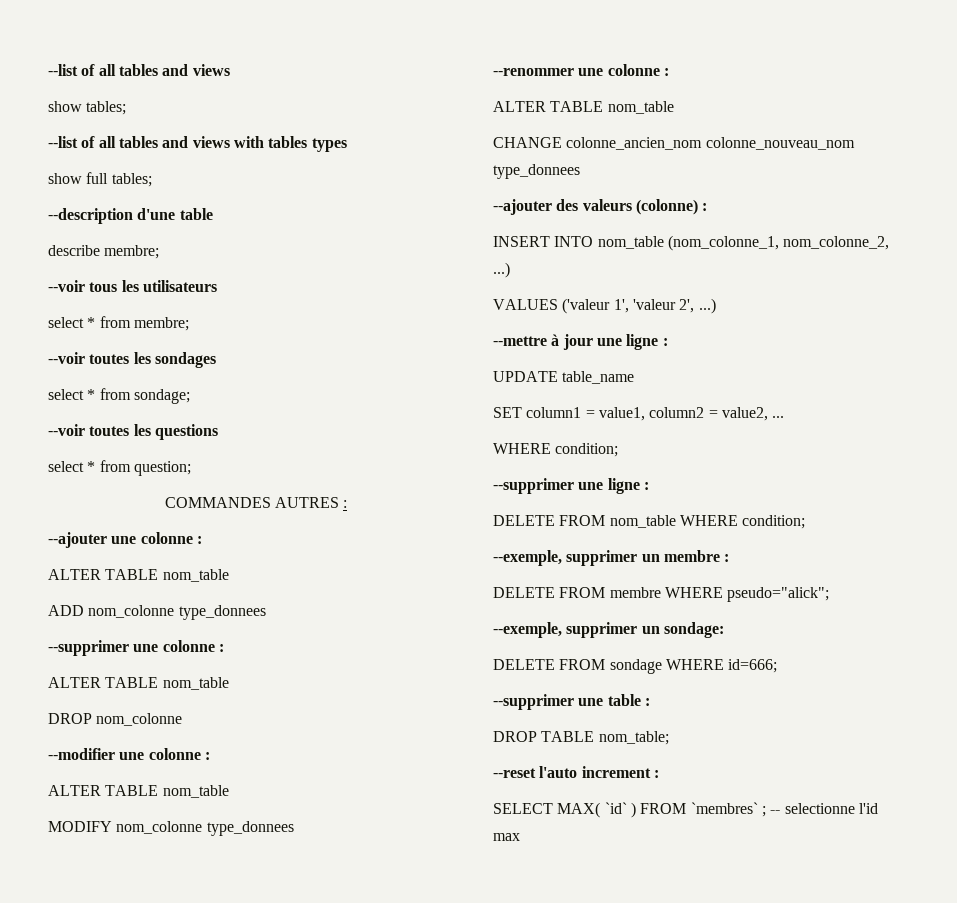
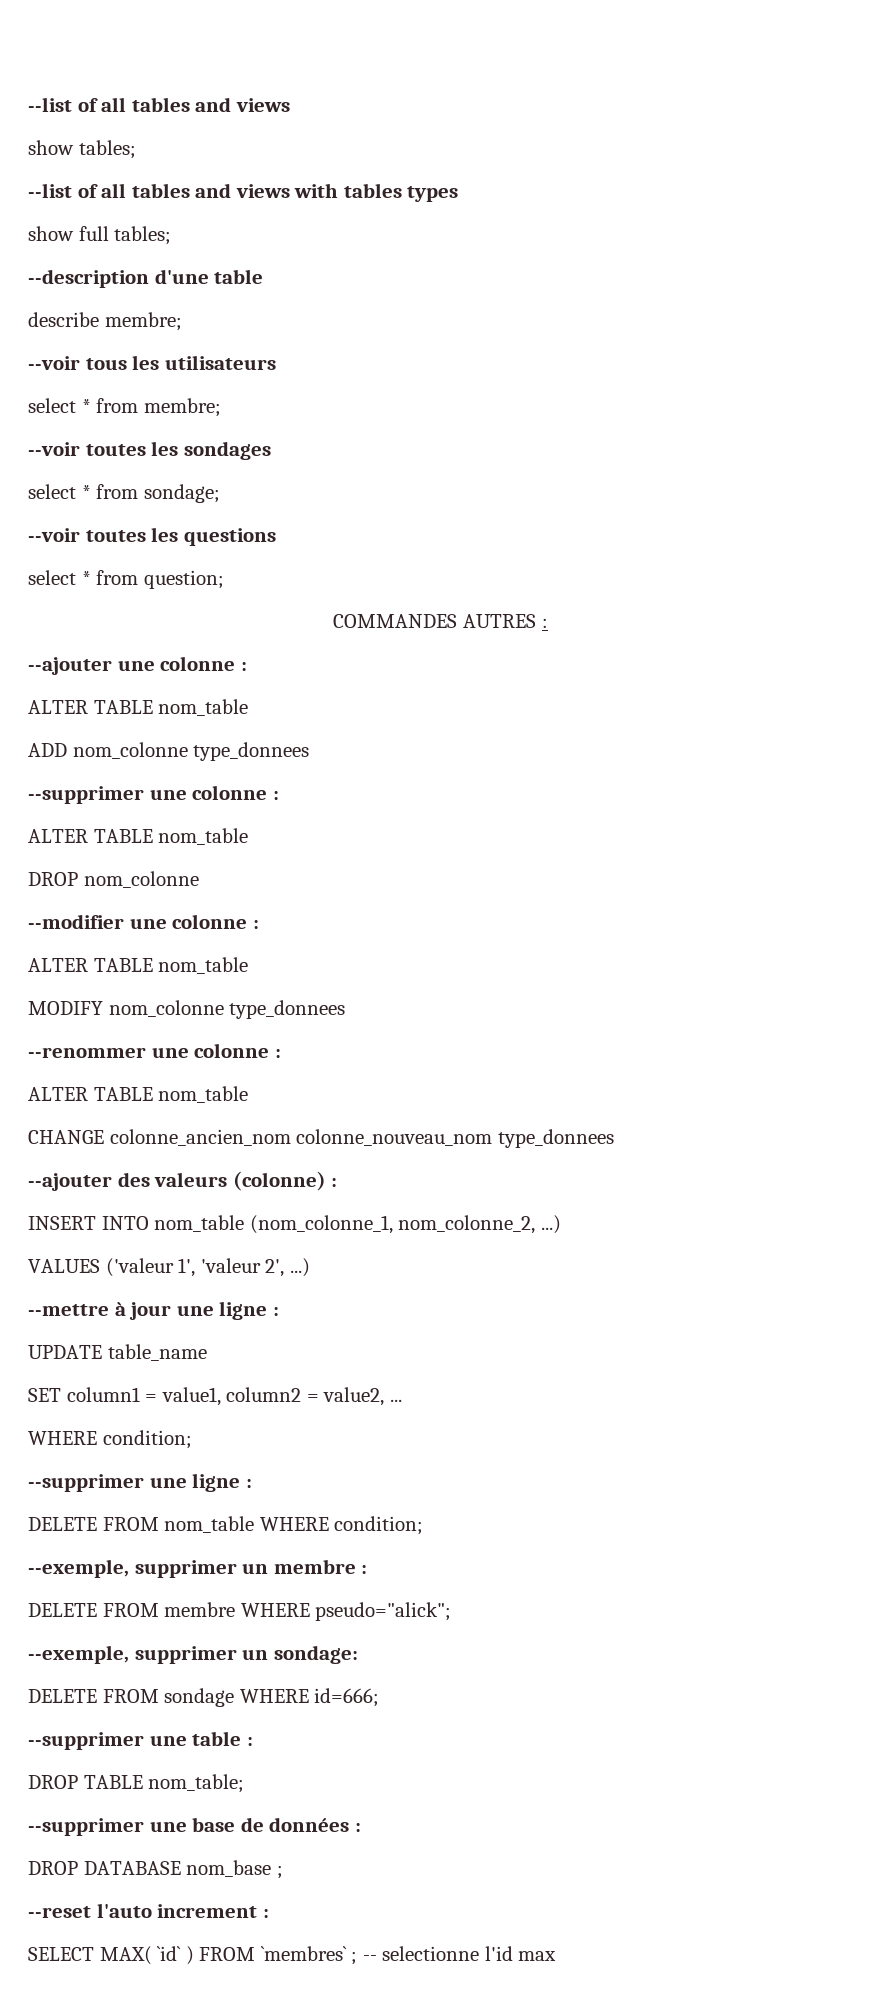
+ --supprimer une base de données :
+ DROP DATABASE nom_base ;

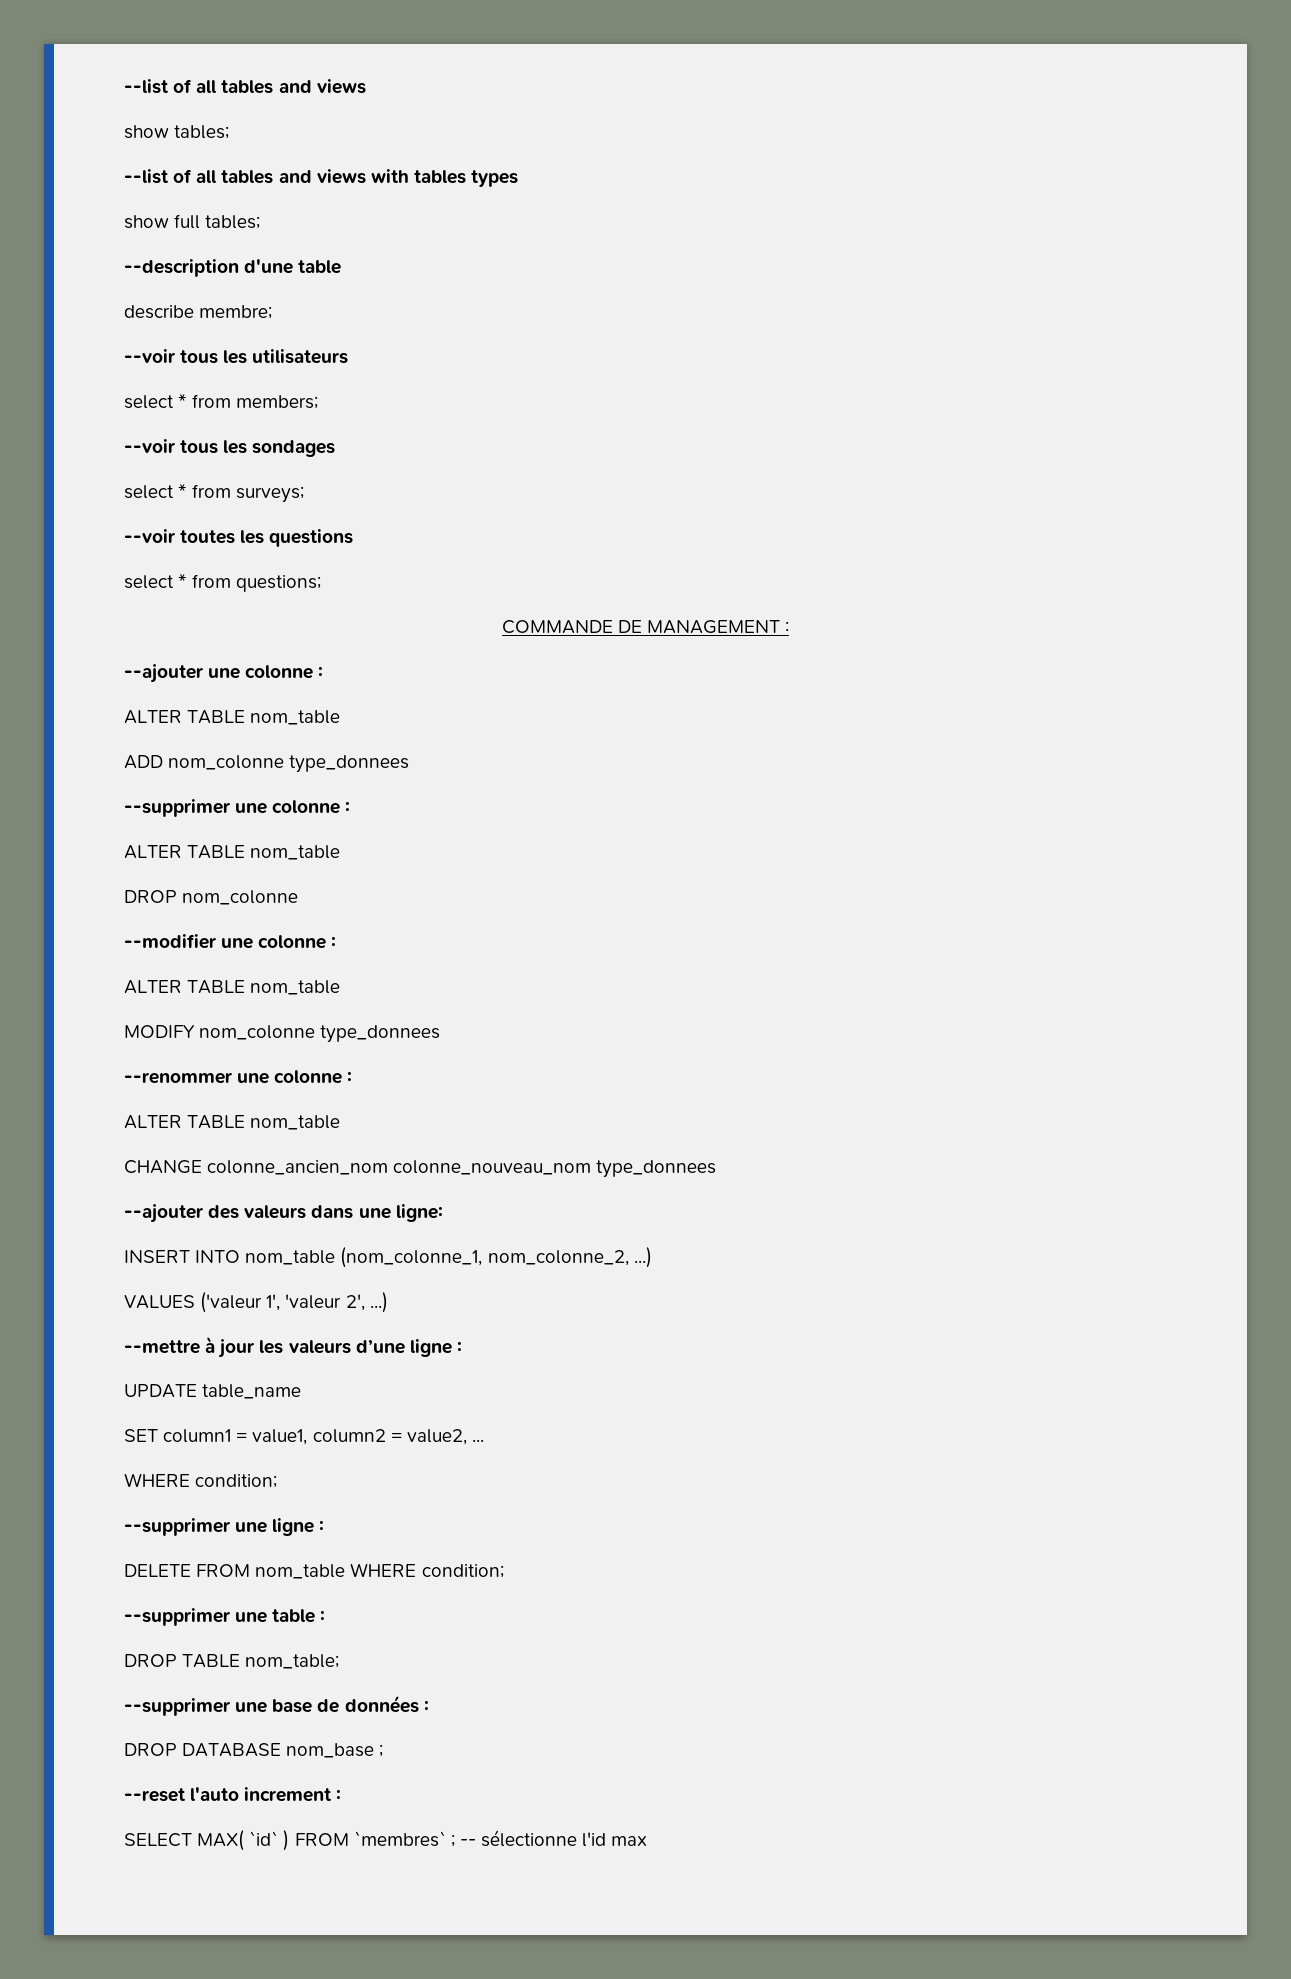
- select * from membre;
- --voir toutes les sondages
+ select * from members;
+ --voir tous les sondages
- select * from sondage;
+ select * from surveys;
- select * from question;
- COMMANDES AUTRES :
+ select * from questions;
+ COMMANDE DE MANAGEMENT :
- --ajouter des valeurs (colonne) :
+ --ajouter des valeurs dans une ligne:
- --mettre à jour une ligne :
+ --mettre à jour les valeurs d’une ligne :
- --exemple, supprimer un membre :
- DELETE FROM membre WHERE pseudo="alick";
- --exemple, supprimer un sondage:
- DELETE FROM sondage WHERE id=666;
- SELECT MAX( `id` ) FROM `membres` ; -- selectionne l'id max
+ SELECT MAX( `id` ) FROM `membres` ; -- sélectionne l'id max

